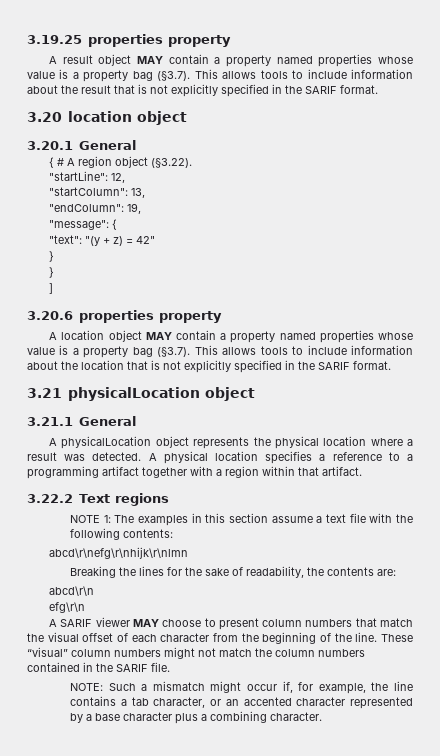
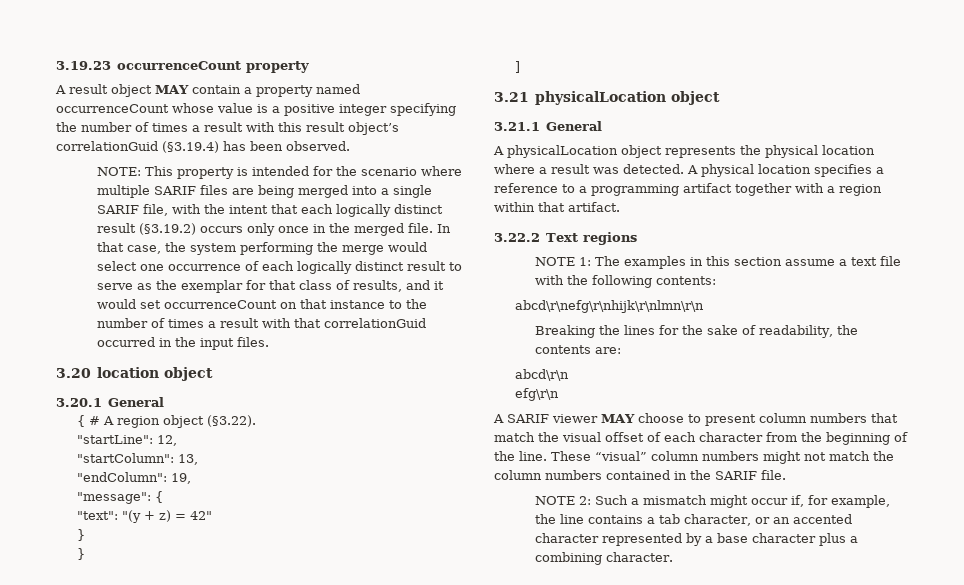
- 3.19.25 properties property
+ 3.19.23 occurrenceCount property
- A result object MAY contain a property named properties whose value is a property bag (§3.7). This allows tools to include information about the result that is not explicitly specified in the SARIF format.
+ A result object MAY contain a property named occurrenceCount whose value is a positive integer specifying the number of times a result with this result object’s correlationGuid (§3.19.4) has been observed.
+ NOTE: This property is intended for the scenario where multiple SARIF files are being merged into a single SARIF file, with the intent that each logically distinct result (§3.19.2) occurs only once in the merged file. In that case, the system performing the merge would select one occurrence of each logically distinct result to serve as the exemplar for that class of results, and it would set occurrenceCount on that instance to the number of times a result with that correlationGuid occurred in the input files.
- 3.20.6 properties property
- A location object MAY contain a property named properties whose value is a property bag (§3.7). This allows tools to include information about the location that is not explicitly specified in the SARIF format.
- abcd\r\nefg\r\nhijk\r\nlmn
+ abcd\r\nefg\r\nhijk\r\nlmn\r\n
- NOTE: Such a mismatch might occur if, for example, the line contains a tab character, or an accented character represented by a base character plus a combining character.
+ NOTE 2: Such a mismatch might occur if, for example, the line contains a tab character, or an accented character represented by a base character plus a combining character.

